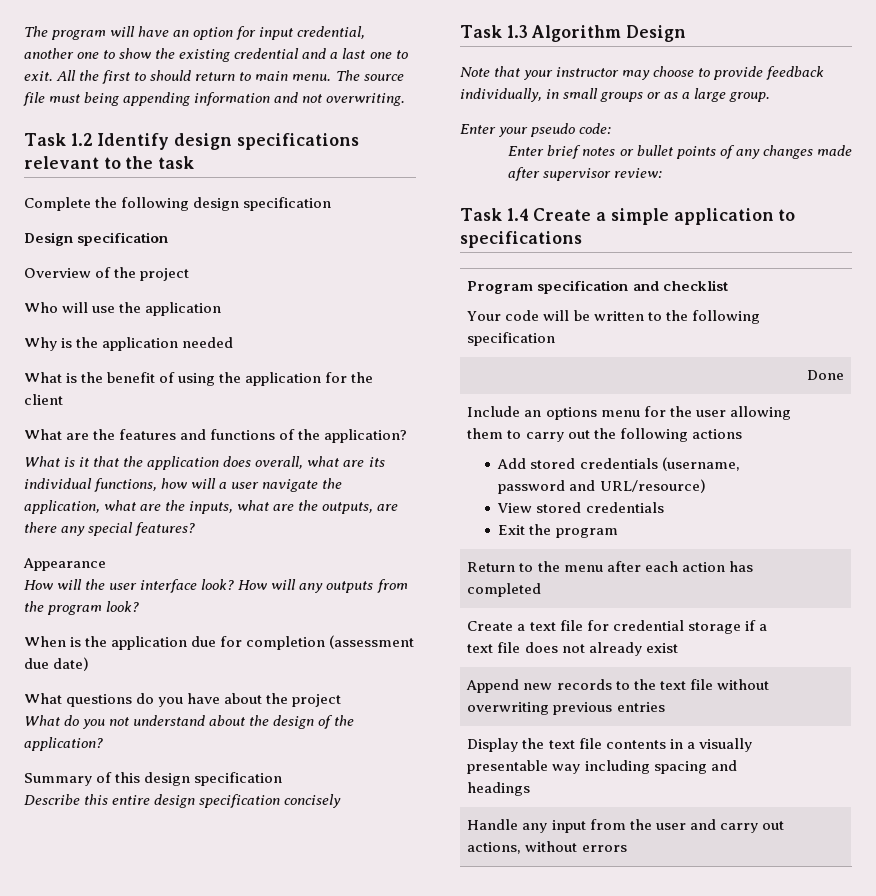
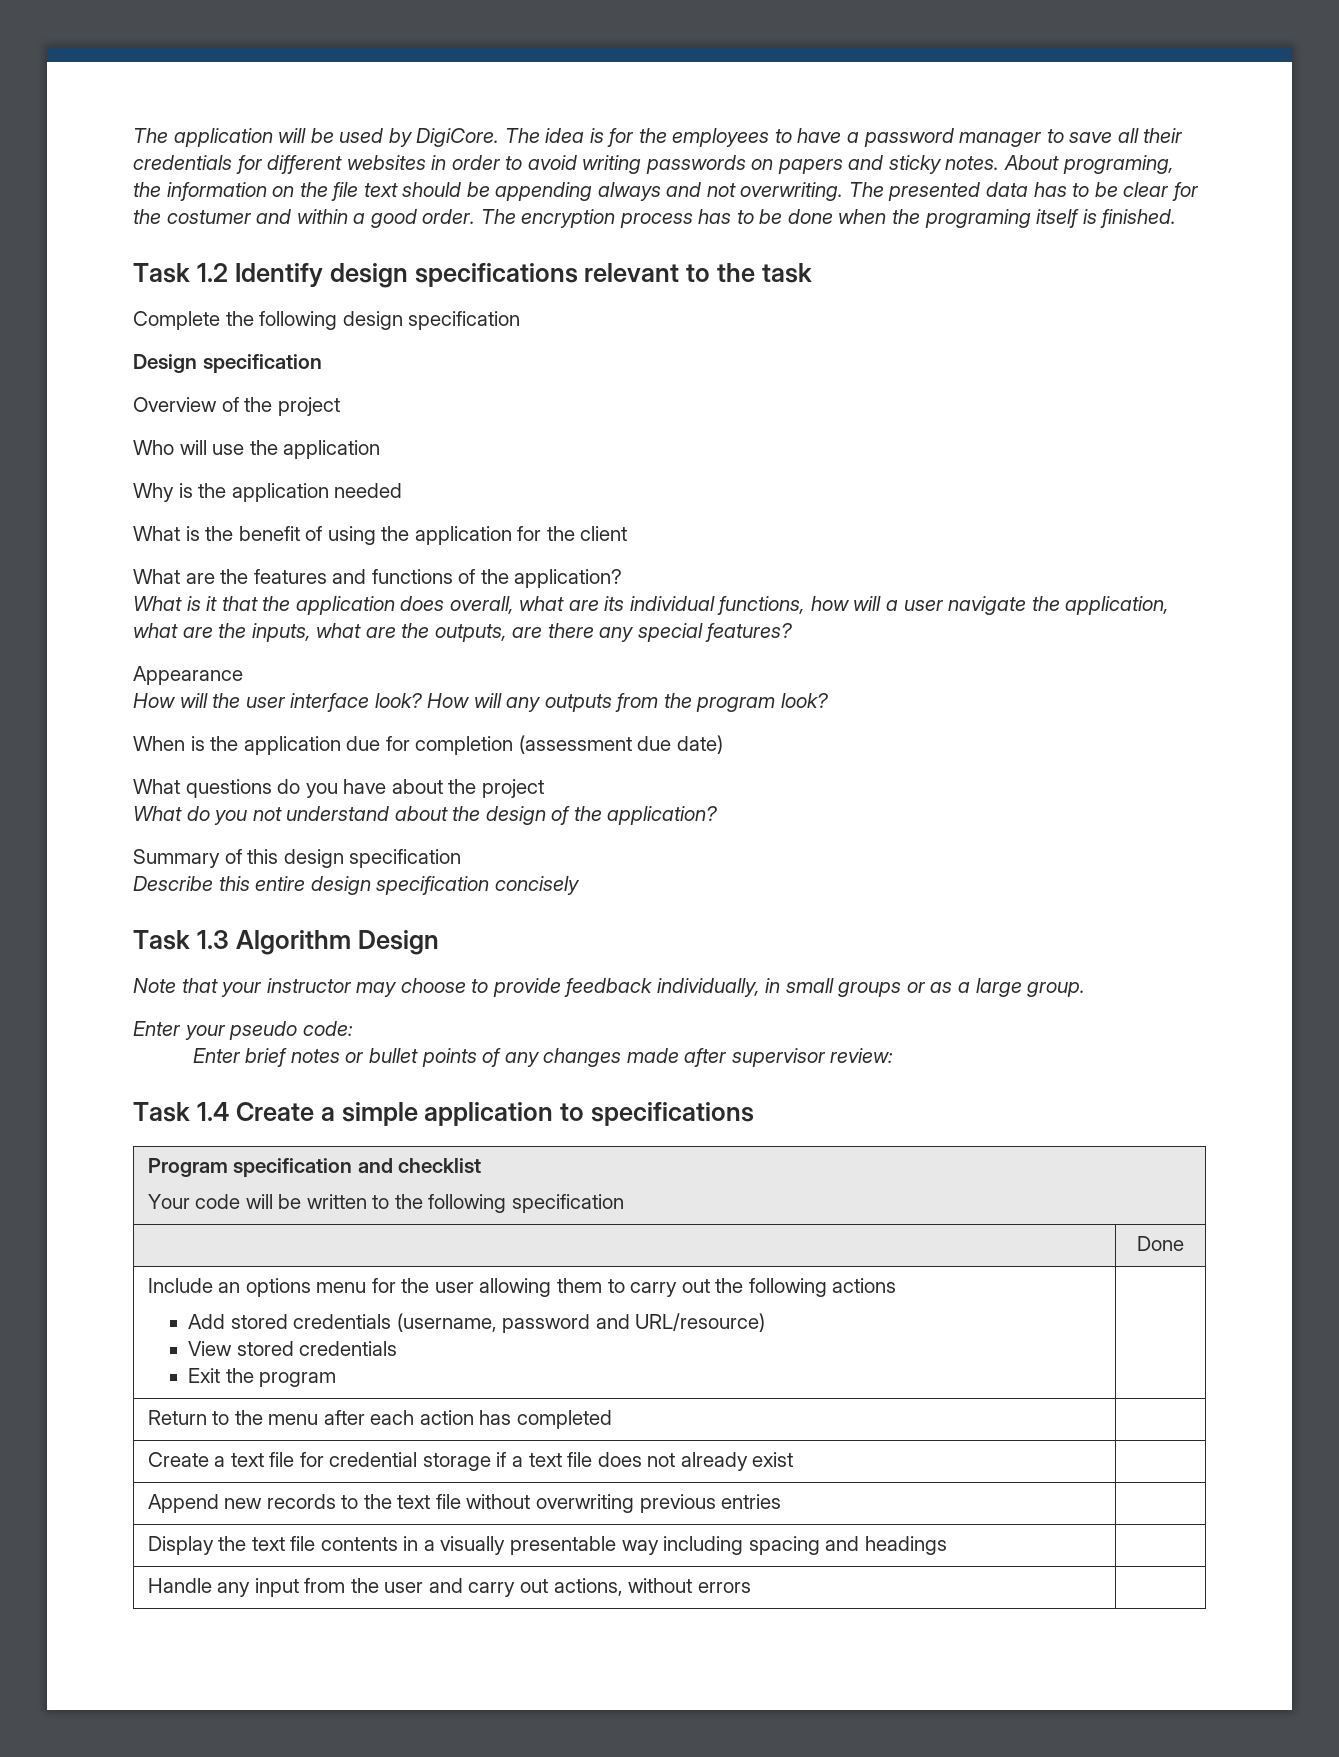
- The program will have an option for input credential, another one to show the existing credential and a last one to exit. All the first to should return to main menu. The source file must being appending information and not overwriting.
+ The application will be used by DigiCore. The idea is for the employees to have a password manager to save all their credentials for different websites in order to avoid writing passwords on papers and sticky notes. About programing, the information on the file text should be appending always and not overwriting. The presented data has to be clear for the costumer and within a good order. The encryption process has to be done when the programing itself is finished.

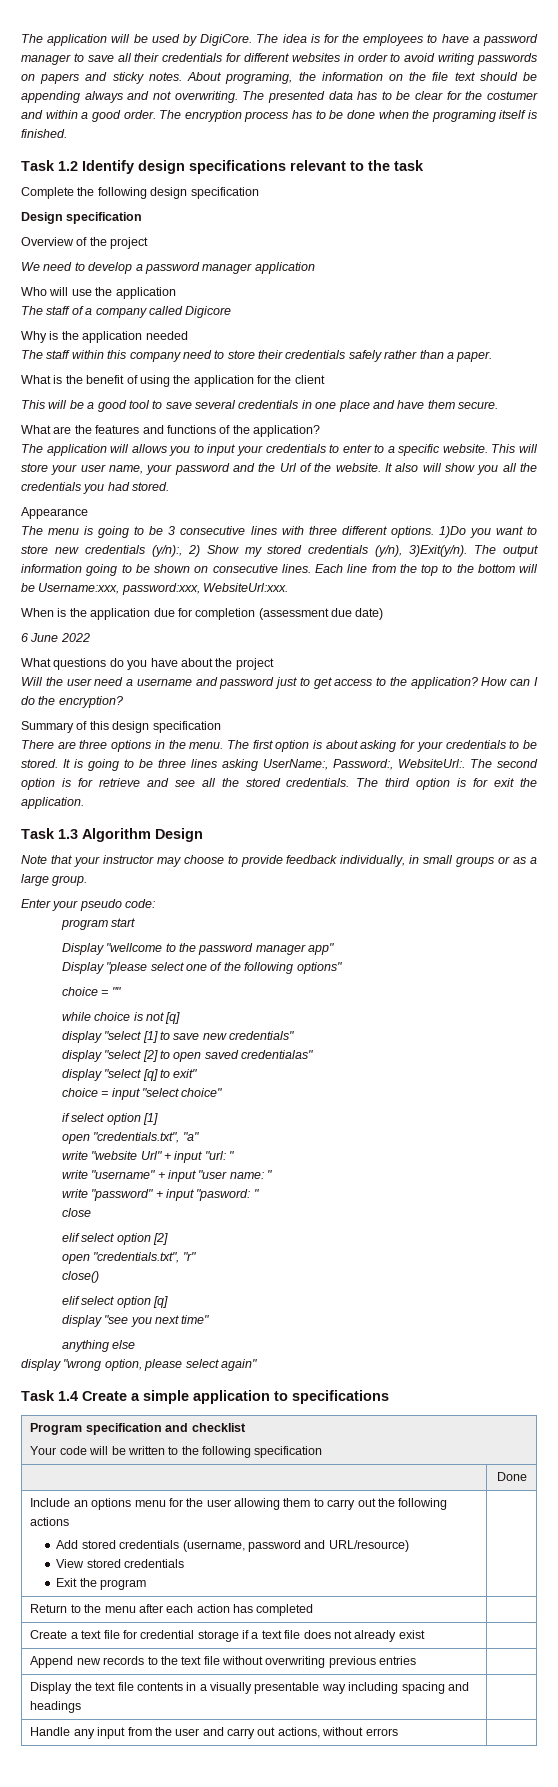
+ We need to develop a password manager application
+ The staff of a company called Digicore
+ The staff within this company need to store their credentials safely rather than a paper.
+ This will be a good tool to save several credentials in one place and have them secure.
- What is it that the application does overall, what are its individual functions, how will a user navigate the application, what are the inputs, what are the outputs, are there any special features?
+ The application will allows you to input your credentials to enter to a specific website. This will store your user name, your password and the Url of the website. It also will show you all the credentials you had stored.
  Appearance
- How will the user interface look? How will any outputs from the program look?
+ The menu is going to be 3 consecutive lines with three different options. 1)Do you want to store new credentials (y/n):, 2) Show my stored credentials (y/n), 3)Exit(y/n). The output information going to be shown on consecutive lines. Each line from the top to the bottom will be Username:xxx, password:xxx, WebsiteUrl:xxx.
+ 6 June 2022
- What do you not understand about the design of the application?
+ Will the user need a username and password just to get access to the application? How can I do the encryption?
- Describe this entire design specification concisely
+ There are three options in the menu. The first option is about asking for your credentials to be stored. It is going to be three lines asking UserName:, Password:, WebsiteUrl:. The second option is for retrieve and see all the stored credentials. The third option is for exit the application.
- Enter brief notes or bullet points of any changes made after supervisor review:
+ program start
+ Display "wellcome to the password manager app"
+ Display "please select one of the following options"
+ choice = ""
+ while choice is not [q]
+ display "select [1] to save new credentials"
+ display "select [2] to open saved credentialas"
+ display "select [q] to exit"
+ choice = input "select choice"
+ if select option [1]
+ open "credentials.txt", "a"
+ write "website Url" + input "url: "
+ write "username" + input "user name: "
+ write "password" + input "pasword: "
+ close
+ elif select option [2]
+ open "credentials.txt", "r"
+ close()
+ elif select option [q]
+ display "see you next time"
+ anything else
+ display "wrong option, please select again"

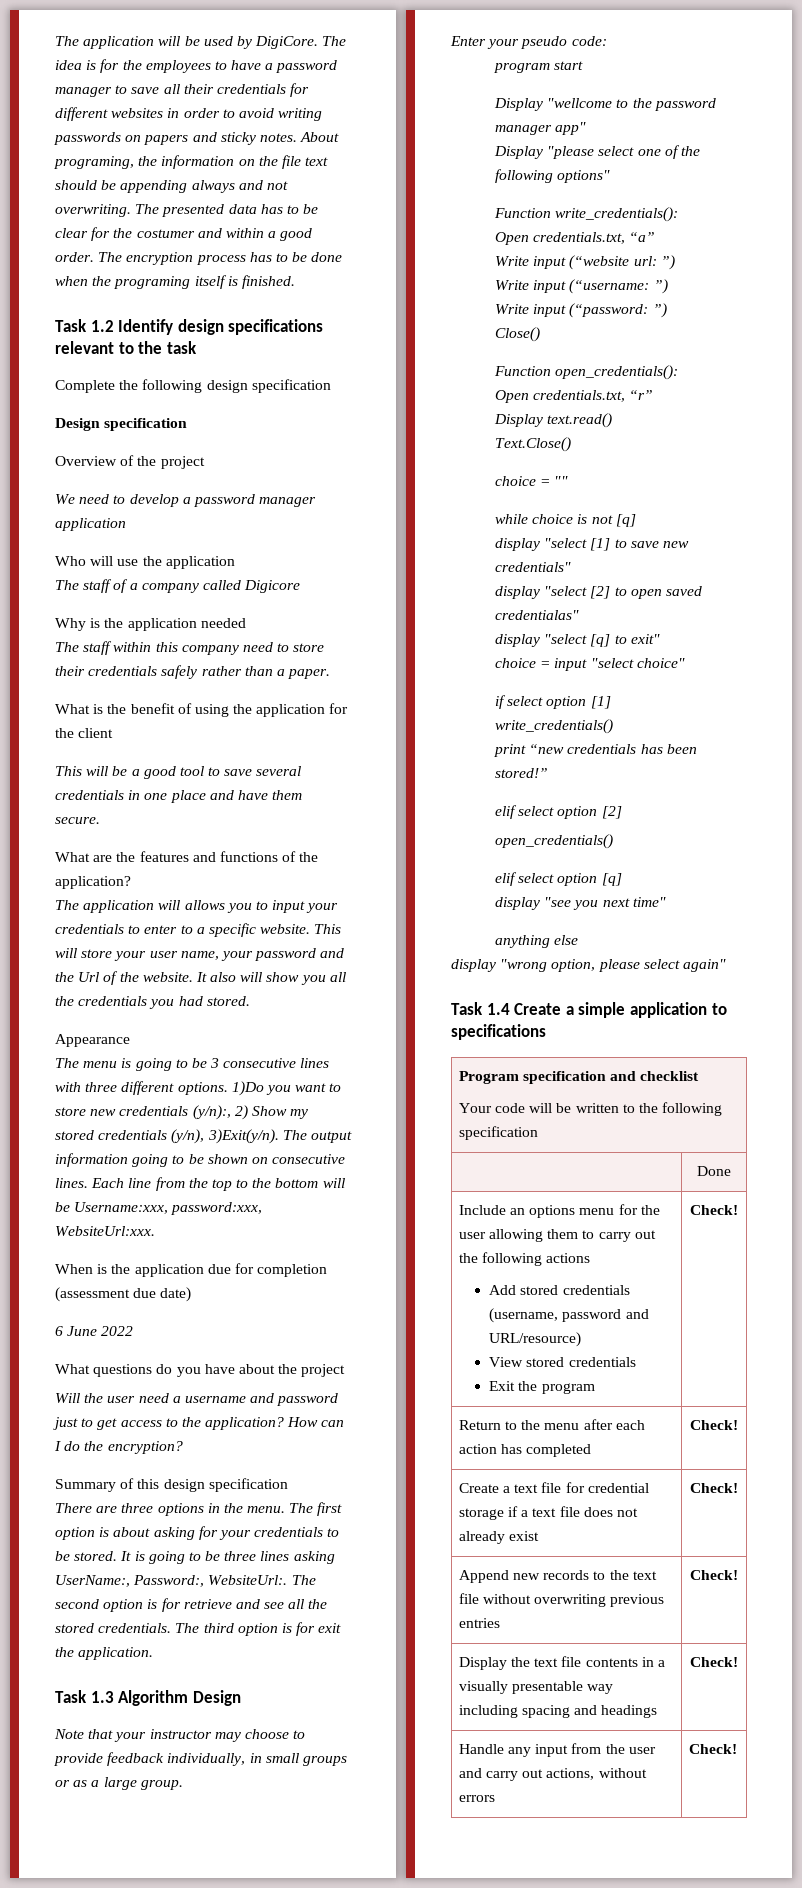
+ Function write_credentials():
+ Open credentials.txt, “a”
+ Write input (“website url: ”)
+ Write input (“username: ”)
+ Write input (“password: ”)
+ Close()
+ Function open_credentials():
+ Open credentials.txt, “r”
+ Display text.read()
+ Text.Close()
- open "credentials.txt", "a"
- write "website Url" + input "url: "
- write "username" + input "user name: "
- write "password" + input "pasword: "
- close
+ write_credentials()
+ print “new credentials has been stored!”
- open "credentials.txt", "r"
- close()
+ open_credentials()
  Include an options menu for the user allowing them to carry out the following actions
  Add stored credentials (username, password and URL/resource)
  View stored credentials
- Exit the program |
+ Exit the program | Check!
- Return to the menu after each action has completed |
+ Return to the menu after each action has completed | Check!
- Create a text file for credential storage if a text file does not already exist |
+ Create a text file for credential storage if a text file does not already exist | Check!
- Append new records to the text file without overwriting previous entries |
+ Append new records to the text file without overwriting previous entries | Check!
- Display the text file contents in a visually presentable way including spacing and headings |
+ Display the text file contents in a visually presentable way including spacing and headings | Check!
- Handle any input from the user and carry out actions, without errors |
+ Handle any input from the user and carry out actions, without errors | Check!

